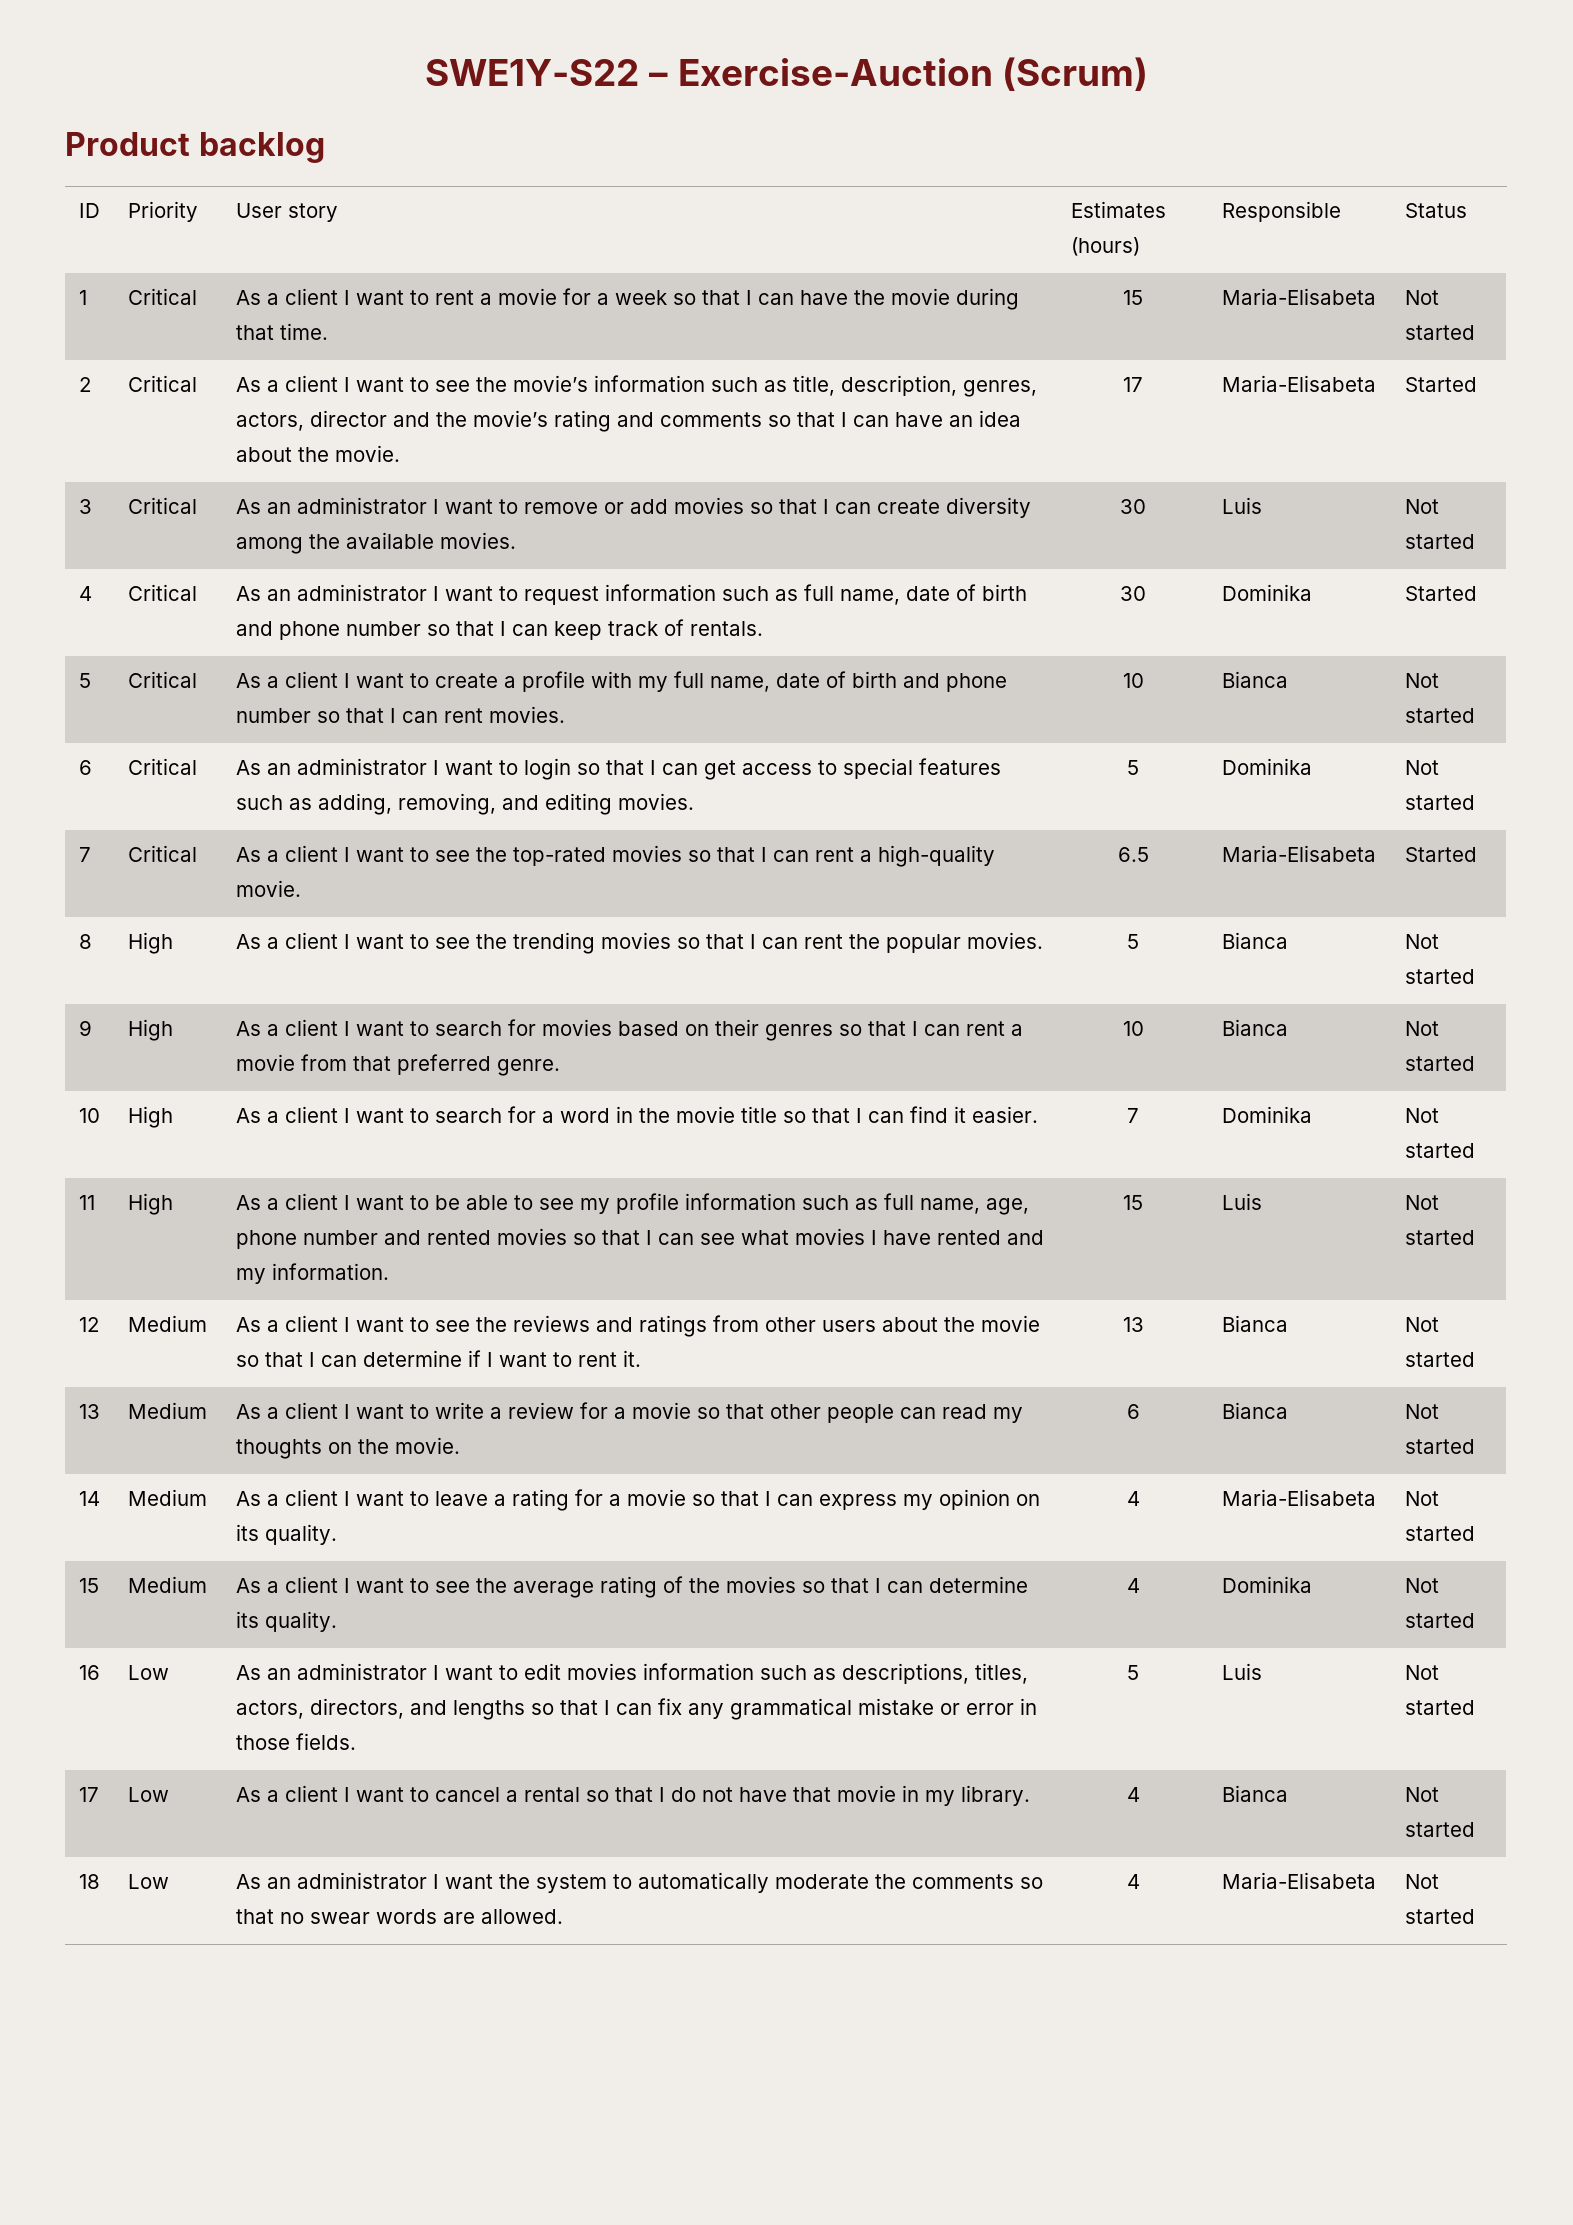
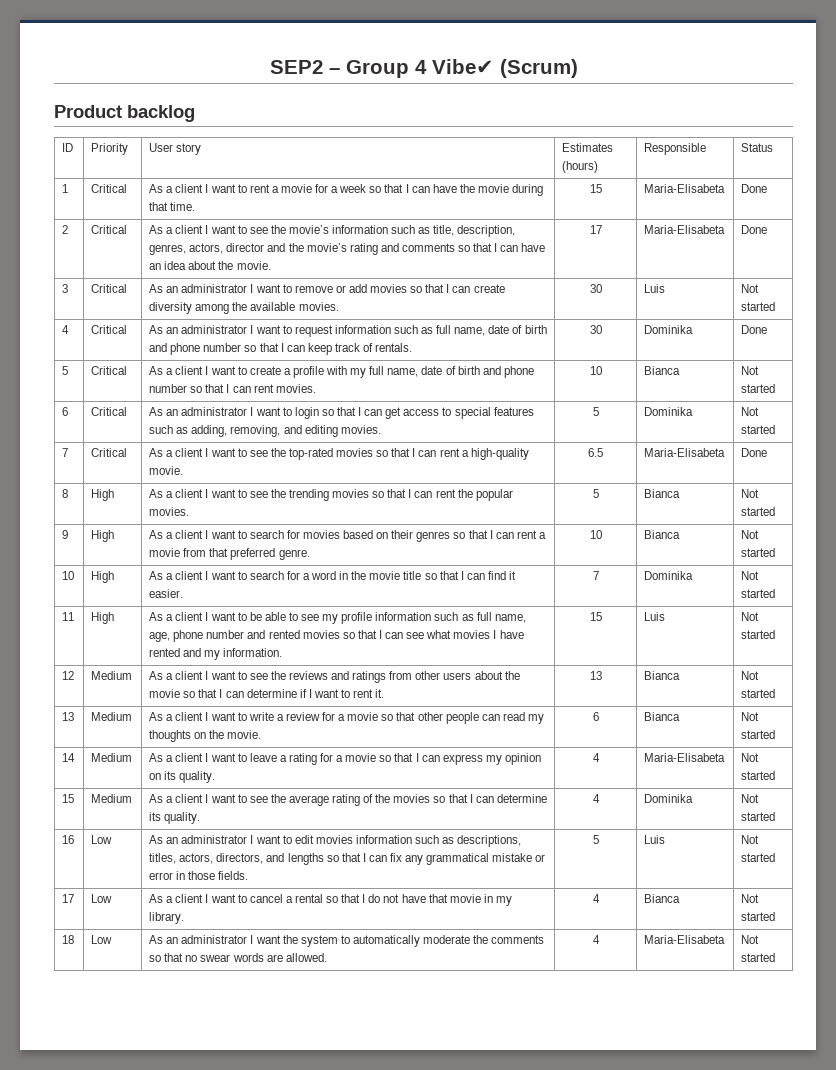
- SWE1Y-S22 – Exercise-Auction (Scrum)
+ SEP2 – Group 4 Vibe✔ (Scrum)
- 1 | Critical | As a client I want to rent a movie for a week so that I can have the movie during that time. | 15 | Maria-Elisabeta | Not started
+ 1 | Critical | As a client I want to rent a movie for a week so that I can have the movie during that time. | 15 | Maria-Elisabeta | Done
- 2 | Critical | As a client I want to see the movie’s information such as title, description, genres, actors, director and the movie’s rating and comments so that I can have an idea about the movie. | 17 | Maria-Elisabeta | Started
+ 2 | Critical | As a client I want to see the movie’s information such as title, description, genres, actors, director and the movie’s rating and comments so that I can have an idea about the movie. | 17 | Maria-Elisabeta | Done
- 4 | Critical | As an administrator I want to request information such as full name, date of birth and phone number so that I can keep track of rentals. | 30 | Dominika | Started
+ 4 | Critical | As an administrator I want to request information such as full name, date of birth and phone number so that I can keep track of rentals. | 30 | Dominika | Done
- 7 | Critical | As a client I want to see the top-rated movies so that I can rent a high-quality movie. | 6.5 | Maria-Elisabeta | Started
+ 7 | Critical | As a client I want to see the top-rated movies so that I can rent a high-quality movie. | 6.5 | Maria-Elisabeta | Done

